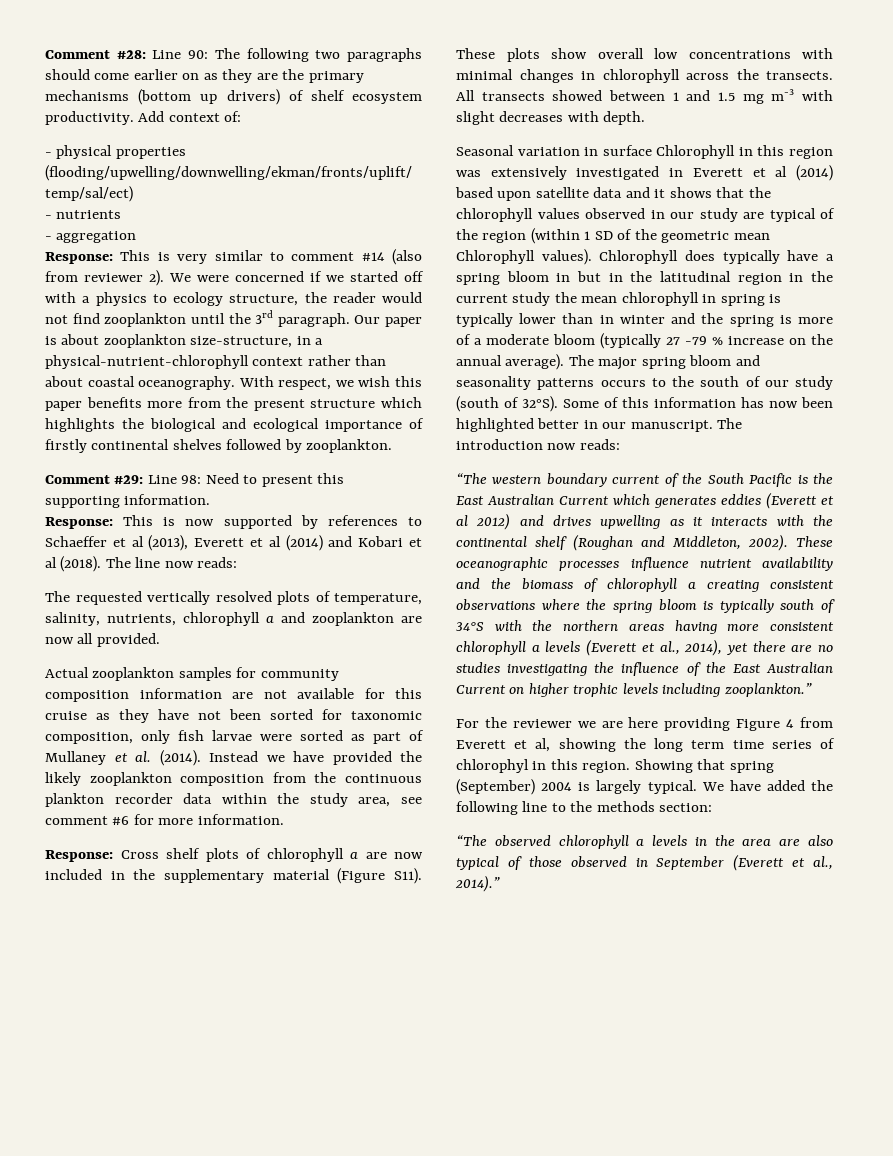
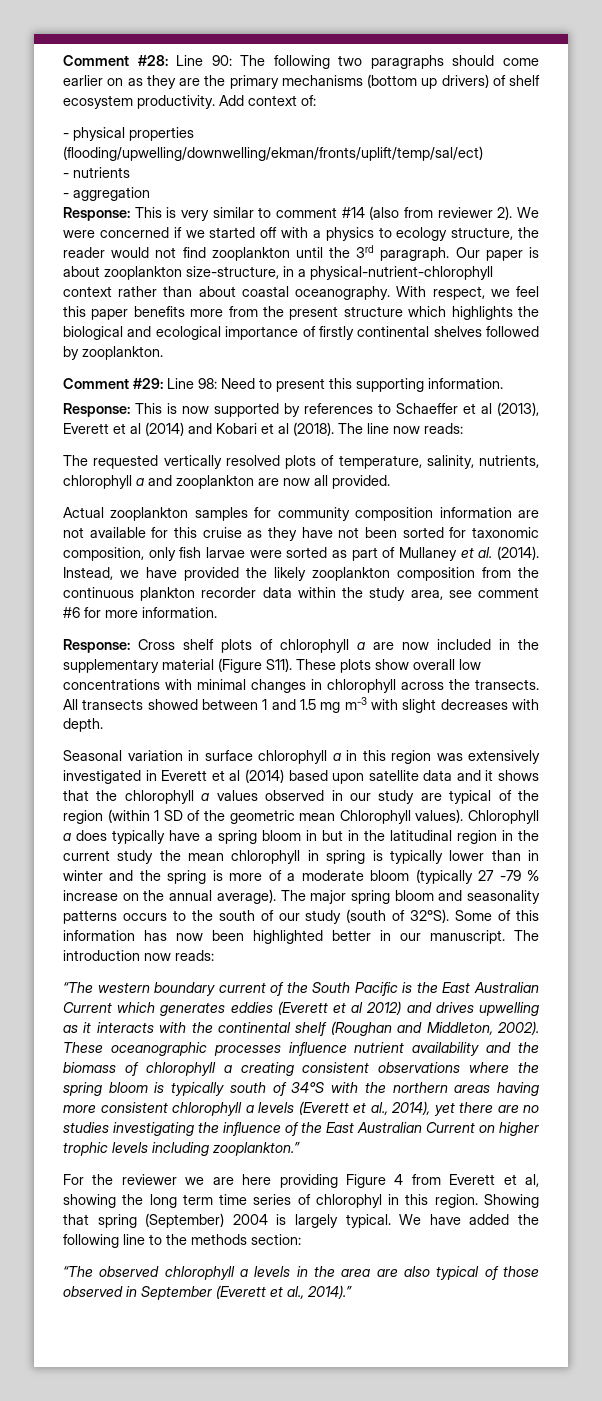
- With respect, we wish this paper benefits more from the present structure which highlights the biological and ecological importance of firstly continental shelves followed by zooplankton.
+ With respect, we feel this paper benefits more from the present structure which highlights the biological and ecological importance of firstly continental shelves followed by zooplankton.
- Instead we have provided the likely zooplankton composition from the continuous plankton recorder data within the study area, see comment #6 for more information.
+ Instead, we have provided the likely zooplankton composition from the continuous plankton recorder data within the study area, see comment #6 for more information.
- Seasonal variation in surface Chlorophyll in this region was extensively investigated in Everett et al (2014) based upon satellite data and it shows that the chlorophyll values observed in our study are typical of the region (within 1 SD of the geometric mean Chlorophyll values).
+ Seasonal variation in surface chlorophyll a in this region was extensively investigated in Everett et al (2014) based upon satellite data and it shows that the chlorophyll a values observed in our study are typical of the region (within 1 SD of the geometric mean Chlorophyll values).
- Chlorophyll does typically have a spring bloom in but in the latitudinal region in the current study the mean chlorophyll in spring is typically lower than in winter and the spring is more of a moderate bloom (typically 27 -79 % increase on the annual average).
+ Chlorophyll a does typically have a spring bloom in but in the latitudinal region in the current study the mean chlorophyll in spring is typically lower than in winter and the spring is more of a moderate bloom (typically 27 -79 % increase on the annual average).

